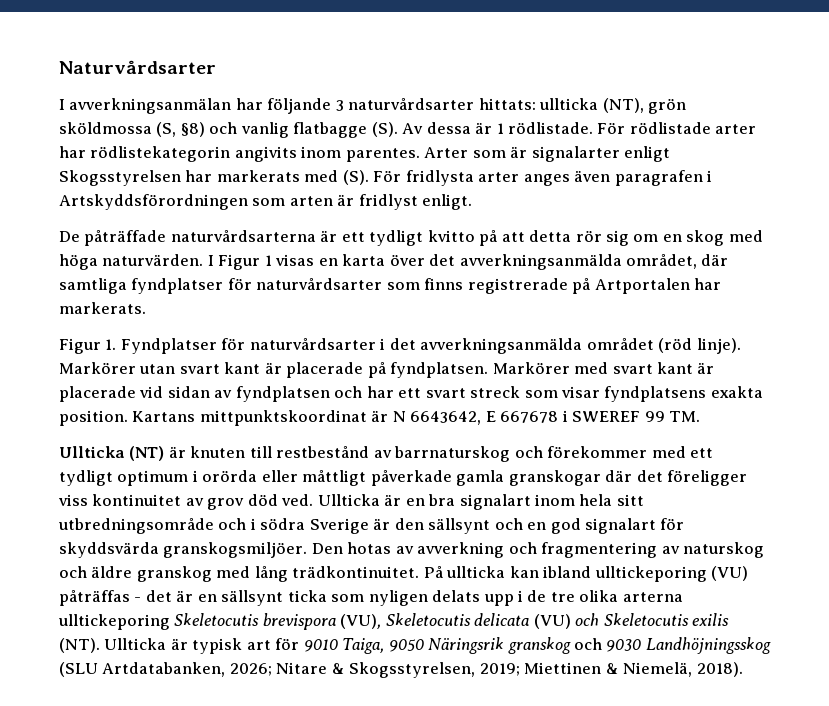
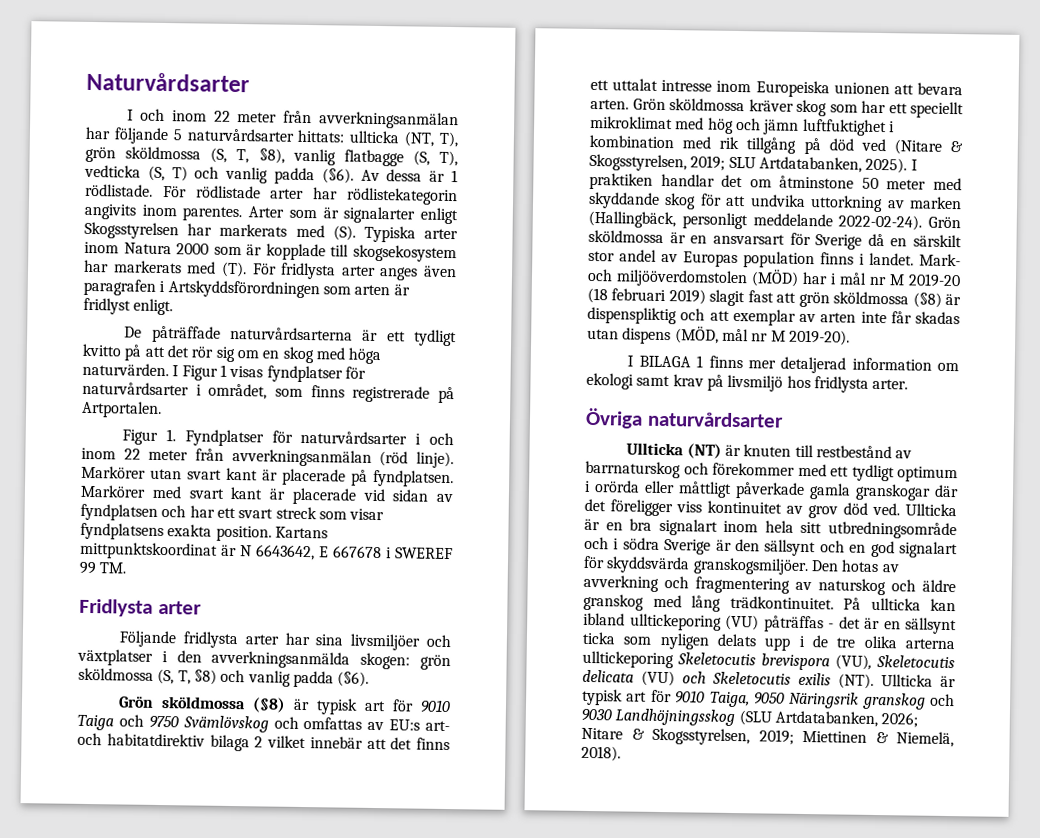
- I avverkningsanmälan har följande 3 naturvårdsarter hittats: ullticka (NT), grön sköldmossa (S, §8) och vanlig flatbagge (S). Av dessa är 1 rödlistade.
+ I och inom 22 meter från avverkningsanmälan har följande 5 naturvårdsarter hittats: ullticka (NT, T), grön sköldmossa (S, T, §8), vanlig flatbagge (S, T), vedticka (S, T) och vanlig padda (§6). Av dessa är 1 rödlistade.
- Arter som är signalarter enligt Skogsstyrelsen har markerats med (S). För fridlysta arter anges även paragrafen i Artskyddsförordningen som arten är fridlyst enligt.
+ Arter som är signalarter enligt Skogsstyrelsen har markerats med (S). Typiska arter inom Natura 2000 som är kopplade till skogsekosystem har markerats med (T). För fridlysta arter anges även paragrafen i Artskyddsförordningen som arten är fridlyst enligt.
- De påträffade naturvårdsarterna är ett tydligt kvitto på att detta rör sig om en skog med höga naturvärden.
+ De påträffade naturvårdsarterna är ett tydligt kvitto på att det rör sig om en skog med höga naturvärden.
- I Figur 1 visas en karta över det avverkningsanmälda området, där samtliga fyndplatser för naturvårdsarter som finns registrerade på Artportalen har markerats.
+ I Figur 1 visas fyndplatser för naturvårdsarter i området, som finns registrerade på Artportalen.
- Figur 1. Fyndplatser för naturvårdsarter i det avverkningsanmälda området (röd linje).
+ Figur 1. Fyndplatser för naturvårdsarter i och inom 22 meter från avverkningsanmälan (röd linje).
+ Fridlysta arter
+ Följande fridlysta arter har sina livsmiljöer och växtplatser i den avverkningsanmälda skogen: grön sköldmossa (S, T, §8) och vanlig padda (§6).
+ Grön sköldmossa (§8) är typisk art för 9010 Taiga och 9750 Svämlövskog och omfattas av EU:s art- och habitatdirektiv bilaga 2 vilket innebär att det finns ett uttalat intresse inom Europeiska unionen att bevara arten. Grön sköldmossa kräver skog som har ett speciellt mikroklimat med hög och jämn luftfuktighet i kombination med rik tillgång på död ved (Nitare & Skogsstyrelsen, 2019; SLU Artdatabanken, 2025). I praktiken handlar det om åtminstone 50 meter med skyddande skog för att undvika uttorkning av marken (Hallingbäck, personligt meddelande 2022-02-24). Grön sköldmossa är en ansvarsart för Sverige då en särskilt stor andel av Europas population finns i landet. Mark- och miljööverdomstolen (MÖD) har i mål nr M 2019-20 (18 februari 2019) slagit fast att grön sköldmossa (§8) är dispenspliktig och att exemplar av arten inte får skadas utan dispens (MÖD, mål nr M 2019-20).
+ I BILAGA 1 finns mer detaljerad information om ekologi samt krav på livsmiljö hos fridlysta arter.
+ Övriga naturvårdsarter

